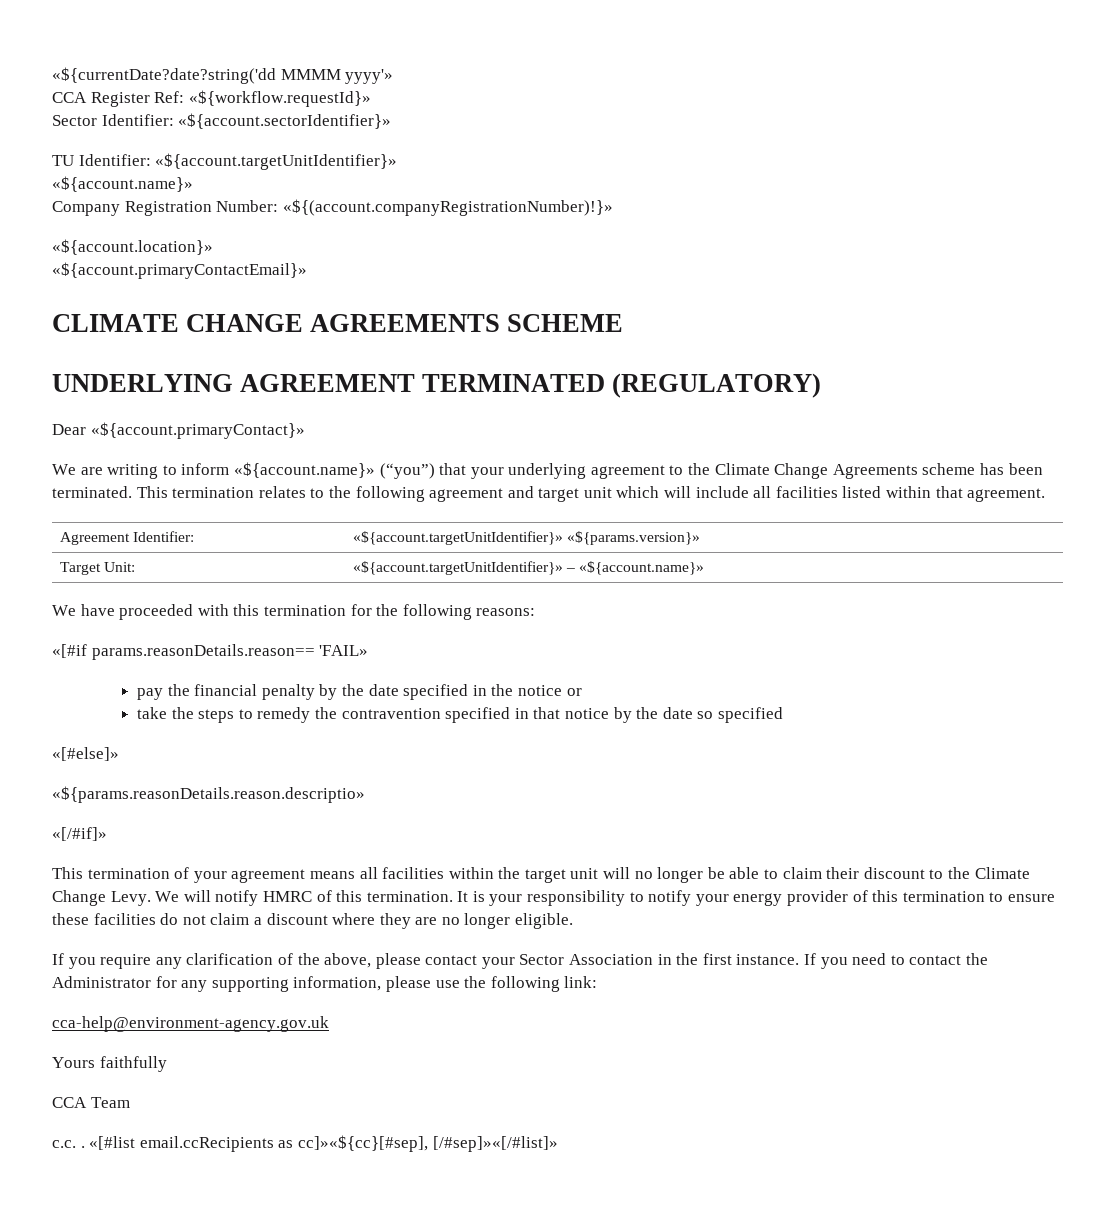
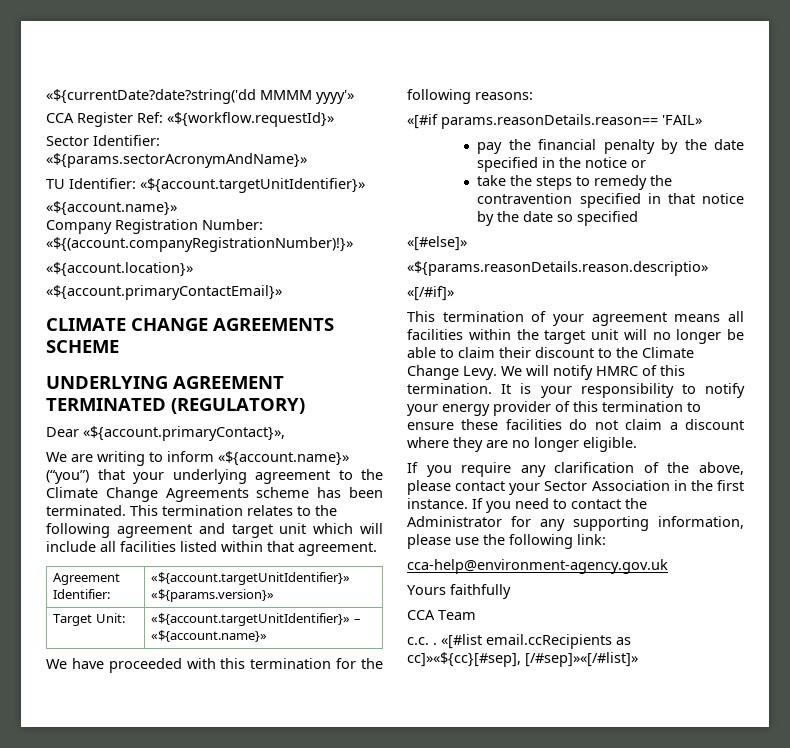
- Sector Identifier: «${account.sectorIdentifier}»
+ Sector Identifier: «${params.sectorAcronymAndName}»
- Dear «${account.primaryContact}»
+ Dear «${account.primaryContact}»,

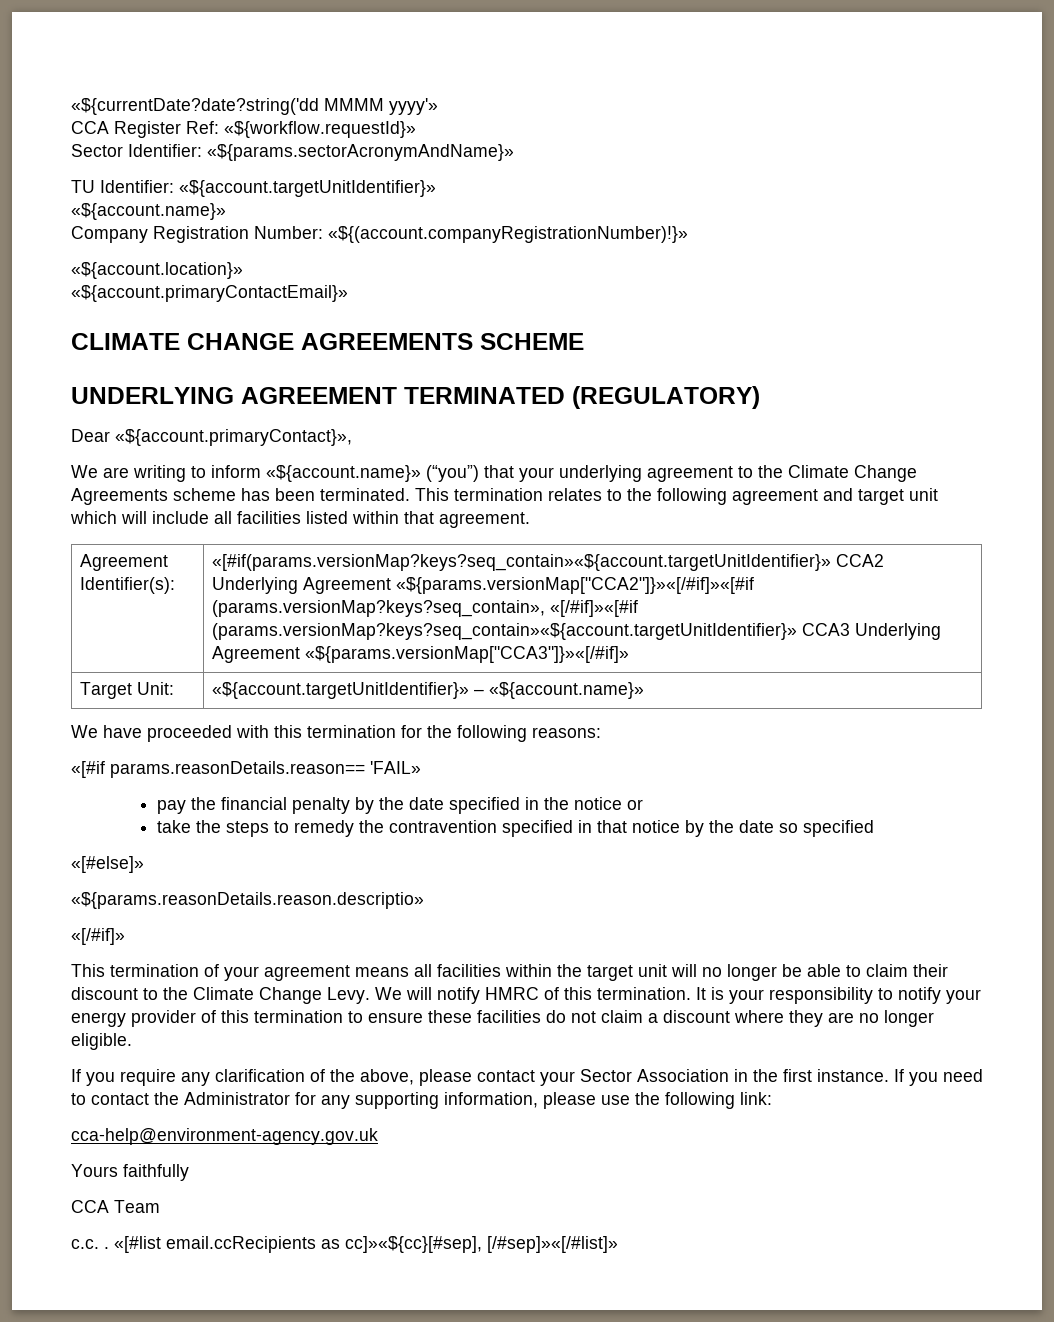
- Agreement Identifier: | «${account.targetUnitIdentifier}» «${params.version}»
+ Agreement Identifier(s): | «[#if(params.versionMap?keys?seq_contain»«${account.targetUnitIdentifier}» CCA2 Underlying Agreement «${params.versionMap["CCA2"]}»«[/#if]»«[#if (params.versionMap?keys?seq_contain», «[/#if]»«[#if (params.versionMap?keys?seq_contain»«${account.targetUnitIdentifier}» CCA3 Underlying Agreement «${params.versionMap["CCA3"]}»«[/#if]»

